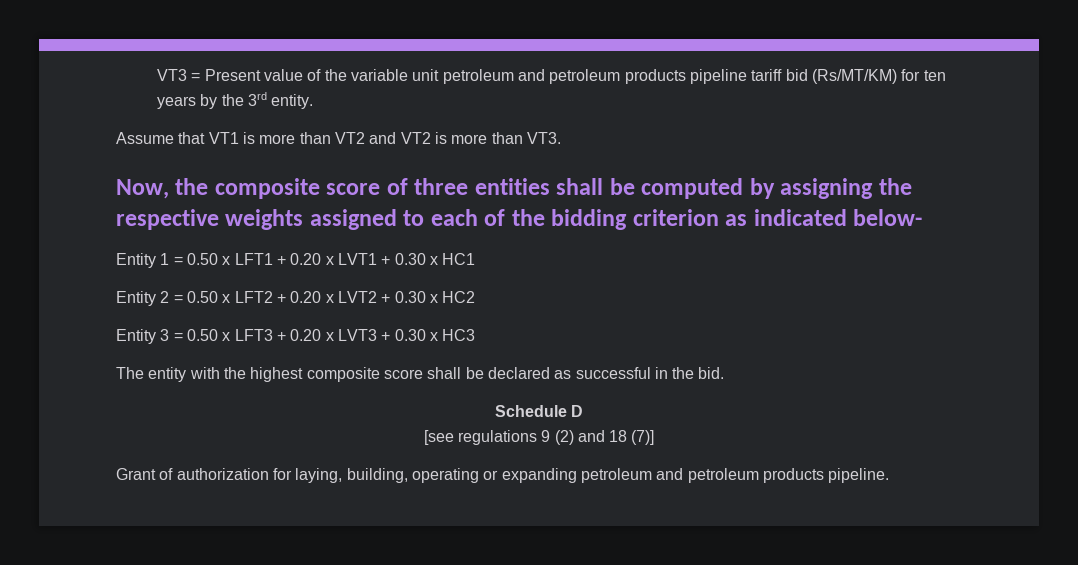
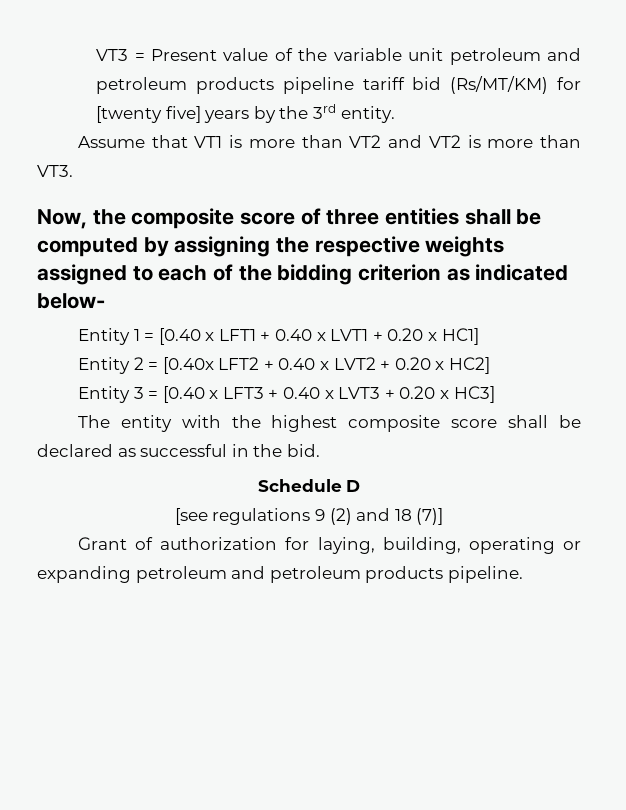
- VT3 = Present value of the variable unit petroleum and petroleum products pipeline tariff bid (Rs/MT/KM) for ten years by the 3rd entity.
+ VT3 = Present value of the variable unit petroleum and petroleum products pipeline tariff bid (Rs/MT/KM) for [twenty five] years by the 3rd entity.
- Entity 1 = 0.50 x LFT1 + 0.20 x LVT1 + 0.30 x HC1
+ Entity 1 = [0.40 x LFT1 + 0.40 x LVT1 + 0.20 x HC1]
- Entity 2 = 0.50 x LFT2 + 0.20 x LVT2 + 0.30 x HC2
+ Entity 2 = [0.40x LFT2 + 0.40 x LVT2 + 0.20 x HC2]
- Entity 3 = 0.50 x LFT3 + 0.20 x LVT3 + 0.30 x HC3
+ Entity 3 = [0.40 x LFT3 + 0.40 x LVT3 + 0.20 x HC3]

